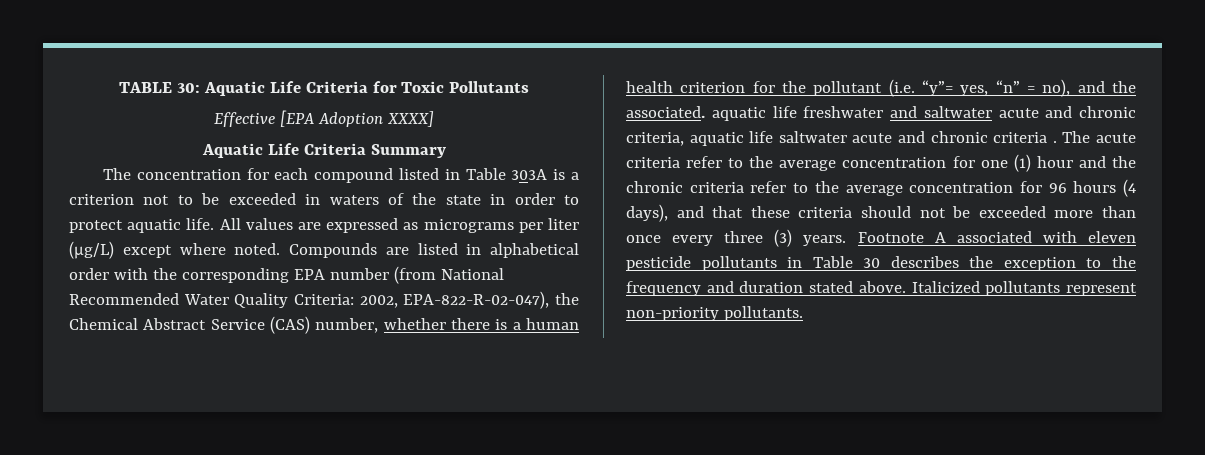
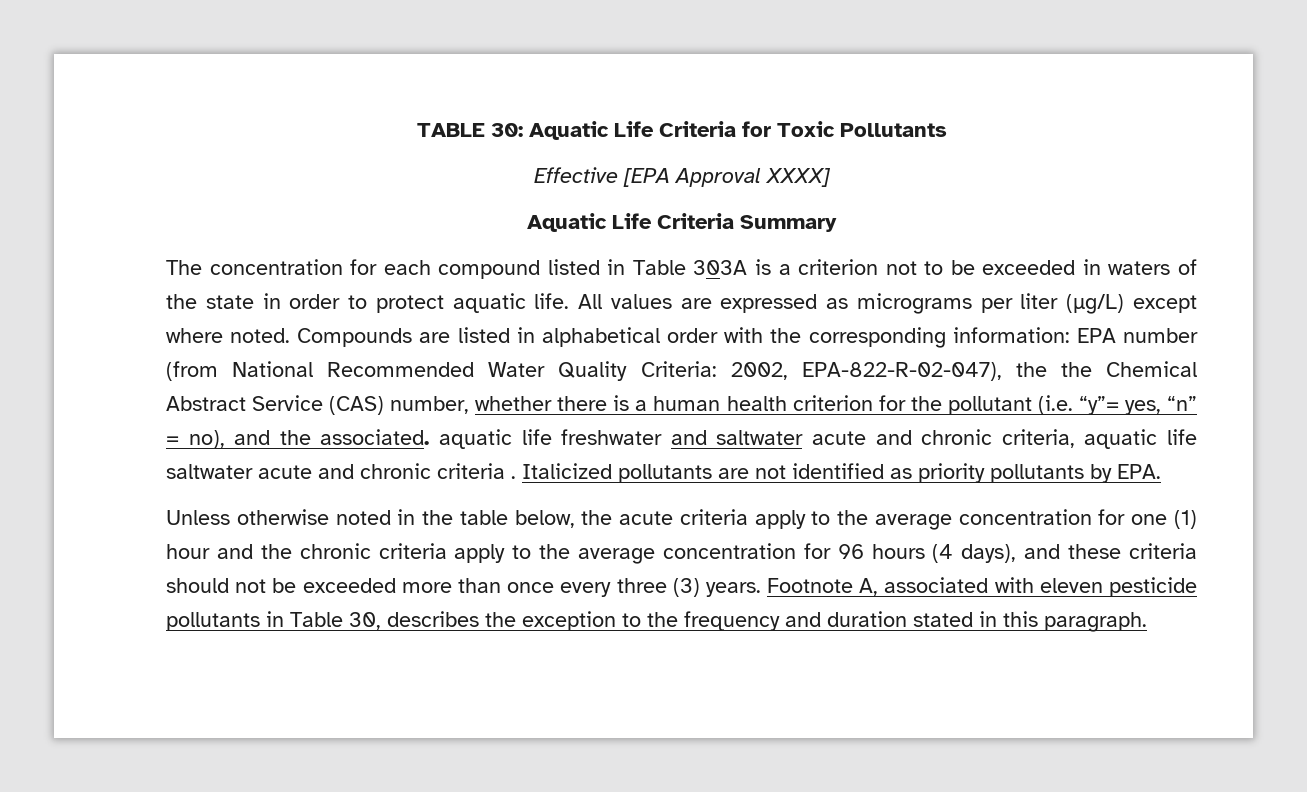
- Effective [EPA Adoption XXXX]
+ Effective [EPA Approval XXXX]
- Compounds are listed in alphabetical order with the corresponding EPA number (from National Recommended Water Quality Criteria:
+ Compounds are listed in alphabetical order with the corresponding information: EPA number (from National Recommended Water Quality Criteria:
- 2002, EPA-822-R-02-047), the Chemical Abstract Service (CAS) number, whether there is a human health criterion for the pollutant (i.e. “y”= yes, “n” = no), and the associated. aquatic life freshwater and saltwater acute and chronic criteria, aquatic life saltwater acute and chronic criteria .
+ 2002, EPA-822-R-02-047), the the Chemical Abstract Service (CAS) number, whether there is a human health criterion for the pollutant (i.e. “y”= yes, “n” = no), and the associated. aquatic life freshwater and saltwater acute and chronic criteria, aquatic life saltwater acute and chronic criteria .
- The acute criteria refer to the average concentration for one (1) hour and the chronic criteria refer to the average concentration for 96 hours (4 days), and that these criteria should not be exceeded more than once every three (3) years.
+ Italicized pollutants are not identified as priority pollutants by EPA.
+ Unless otherwise noted in the table below, the acute criteria apply to the average concentration for one (1) hour and the chronic criteria apply to the average concentration for 96 hours (4 days), and these criteria should not be exceeded more than once every three (3) years.
- Footnote A associated with eleven pesticide pollutants in Table 30 describes the exception to the frequency and duration stated above. Italicized pollutants represent non-priority pollutants.
+ Footnote A, associated with eleven pesticide pollutants in Table 30, describes the exception to the frequency and duration stated in this paragraph.

